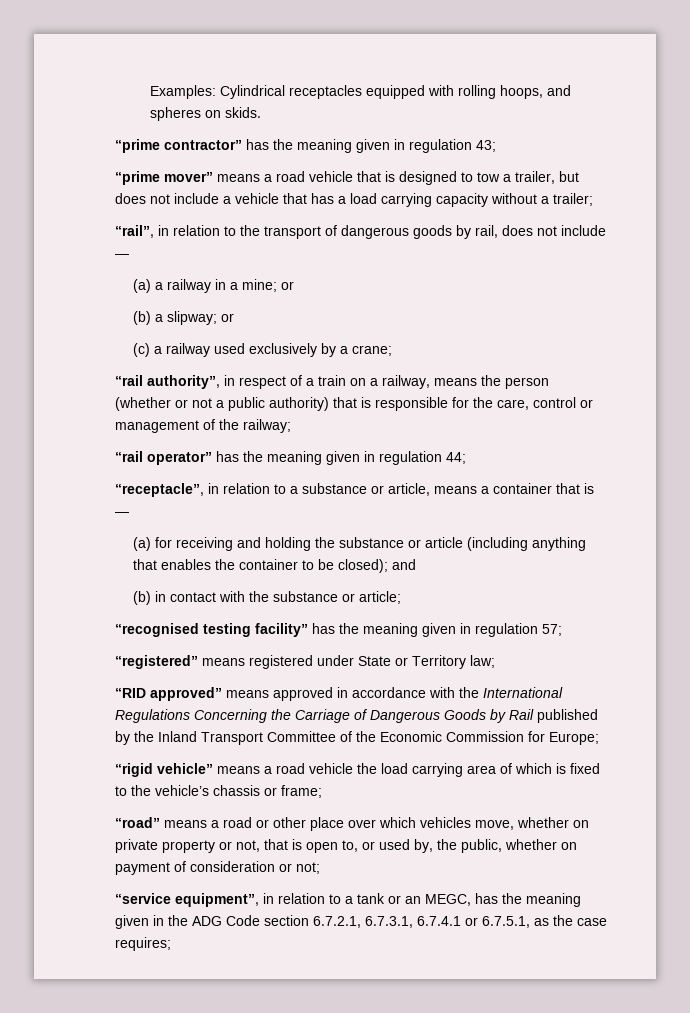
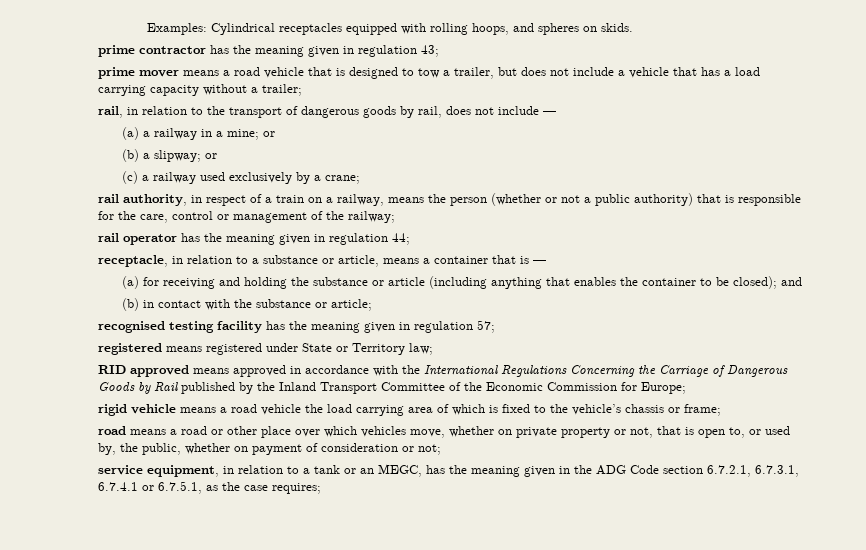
- “prime contractor” has the meaning given in regulation 43;
+ prime contractor has the meaning given in regulation 43;
- “prime mover” means a road vehicle that is designed to tow a trailer, but does not include a vehicle that has a load carrying capacity without a trailer;
+ prime mover means a road vehicle that is designed to tow a trailer, but does not include a vehicle that has a load carrying capacity without a trailer;
- “rail”, in relation to the transport of dangerous goods by rail, does not include —
+ rail, in relation to the transport of dangerous goods by rail, does not include —
- “rail authority”, in respect of a train on a railway, means the person (whether or not a public authority) that is responsible for the care, control or management of the railway;
+ rail authority, in respect of a train on a railway, means the person (whether or not a public authority) that is responsible for the care, control or management of the railway;
- “rail operator” has the meaning given in regulation 44;
+ rail operator has the meaning given in regulation 44;
- “receptacle”, in relation to a substance or article, means a container that is —
+ receptacle, in relation to a substance or article, means a container that is —
- “recognised testing facility” has the meaning given in regulation 57;
+ recognised testing facility has the meaning given in regulation 57;
- “registered” means registered under State or Territory law;
+ registered means registered under State or Territory law;
- “RID approved” means approved in accordance with the International Regulations Concerning the Carriage of Dangerous Goods by Rail published by the Inland Transport Committee of the Economic Commission for Europe;
+ RID approved means approved in accordance with the International Regulations Concerning the Carriage of Dangerous Goods by Rail published by the Inland Transport Committee of the Economic Commission for Europe;
- “rigid vehicle” means a road vehicle the load carrying area of which is fixed to the vehicle’s chassis or frame;
+ rigid vehicle means a road vehicle the load carrying area of which is fixed to the vehicle’s chassis or frame;
- “road” means a road or other place over which vehicles move, whether on private property or not, that is open to, or used by, the public, whether on payment of consideration or not;
+ road means a road or other place over which vehicles move, whether on private property or not, that is open to, or used by, the public, whether on payment of consideration or not;
- “service equipment”, in relation to a tank or an MEGC, has the meaning given in the ADG Code section 6.7.2.1, 6.7.3.1, 6.7.4.1 or 6.7.5.1, as the case requires;
+ service equipment, in relation to a tank or an MEGC, has the meaning given in the ADG Code section 6.7.2.1, 6.7.3.1, 6.7.4.1 or 6.7.5.1, as the case requires;

